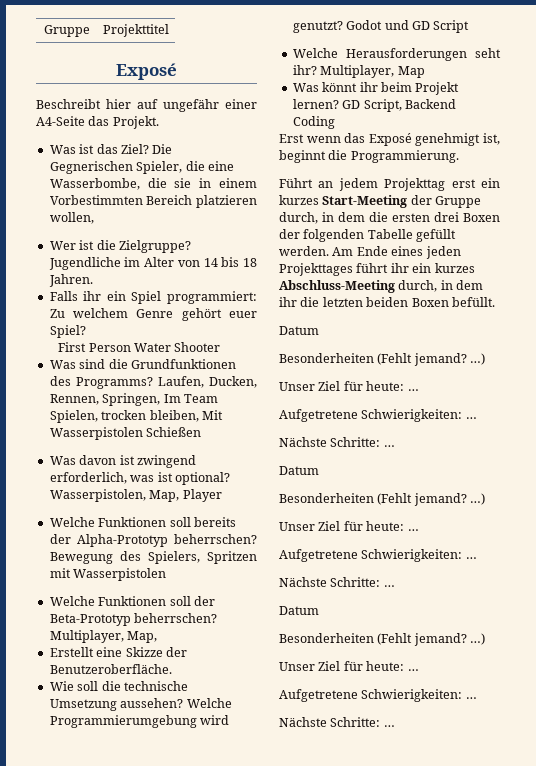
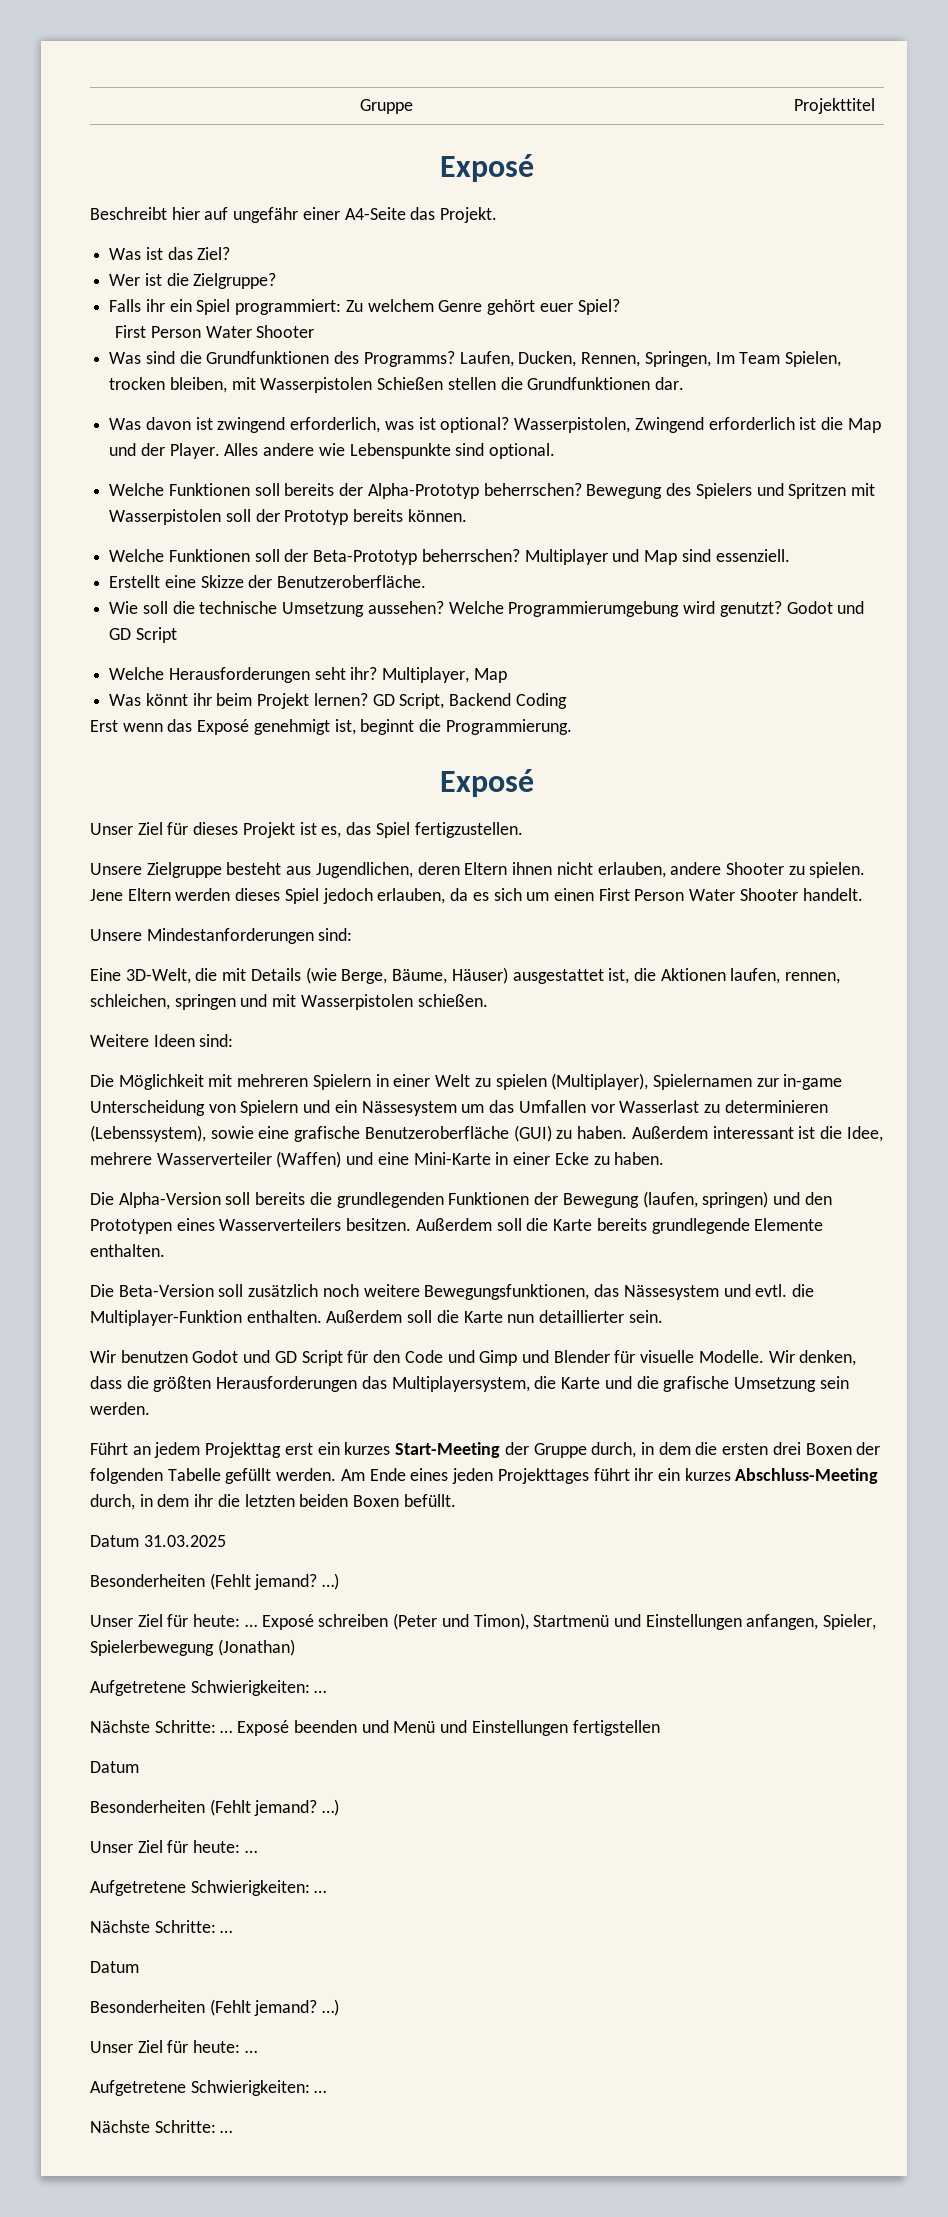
- Was ist das Ziel? Die Gegnerischen Spieler, die eine Wasserbombe, die sie in einem Vorbestimmten Bereich platzieren wollen,
- Wer ist die Zielgruppe? Jugendliche im Alter von 14 bis 18 Jahren.
+ Was ist das Ziel?
+ Wer ist die Zielgruppe?
- Laufen, Ducken, Rennen, Springen, Im Team Spielen, trocken bleiben, Mit Wasserpistolen Schießen
+ Laufen, Ducken, Rennen, Springen, Im Team Spielen, trocken bleiben, mit Wasserpistolen Schießen stellen die Grundfunktionen dar.
- Wasserpistolen, Map, Player
+ Wasserpistolen, Zwingend erforderlich ist die Map und der Player. Alles andere wie Lebenspunkte sind optional.
- Bewegung des Spielers, Spritzen mit Wasserpistolen
+ Bewegung des Spielers und Spritzen mit Wasserpistolen soll der Prototyp bereits können.
- Multiplayer, Map,
+ Multiplayer und Map sind essenziell.
  Erst wenn das Exposé genehmigt ist, beginnt die Programmierung.
+ Exposé
+ Unser Ziel für dieses Projekt ist es, das Spiel fertigzustellen.
+ Unsere Zielgruppe besteht aus Jugendlichen, deren Eltern ihnen nicht erlauben, andere Shooter zu spielen. Jene Eltern werden dieses Spiel jedoch erlauben, da es sich um einen First Person Water Shooter handelt.
+ Unsere Mindestanforderungen sind:
+ Eine 3D-Welt, die mit Details (wie Berge, Bäume, Häuser) ausgestattet ist, die Aktionen laufen, rennen, schleichen, springen und mit Wasserpistolen schießen.
+ Weitere Ideen sind:
+ Die Möglichkeit mit mehreren Spielern in einer Welt zu spielen (Multiplayer), Spielernamen zur in-game Unterscheidung von Spielern und ein Nässesystem um das Umfallen vor Wasserlast zu determinieren (Lebenssystem), sowie eine grafische Benutzeroberfläche (GUI) zu haben. Außerdem interessant ist die Idee, mehrere Wasserverteiler (Waffen) und eine Mini-Karte in einer Ecke zu haben.
+ Die Alpha-Version soll bereits die grundlegenden Funktionen der Bewegung (laufen, springen) und den Prototypen eines Wasserverteilers besitzen. Außerdem soll die Karte bereits grundlegende Elemente enthalten.
+ Die Beta-Version soll zusätzlich noch weitere Bewegungsfunktionen, das Nässesystem und evtl. die Multiplayer-Funktion enthalten. Außerdem soll die Karte nun detaillierter sein.
+ Wir benutzen Godot und GD Script für den Code und Gimp und Blender für visuelle Modelle. Wir denken, dass die größten Herausforderungen das Multiplayersystem, die Karte und die grafische Umsetzung sein werden.
  Am Ende eines jeden Projekttages führt ihr ein kurzes Abschluss-Meeting durch, in dem ihr die letzten beiden Boxen befüllt.
- Datum
+ Datum 31.03.2025
  Besonderheiten (Fehlt jemand? …)
- Unser Ziel für heute: …
+ Unser Ziel für heute: … Exposé schreiben (Peter und Timon), Startmenü und Einstellungen anfangen, Spieler, Spielerbewegung (Jonathan)
  Aufgetretene Schwierigkeiten: …
- Nächste Schritte: …
+ Nächste Schritte: … Exposé beenden und Menü und Einstellungen fertigstellen

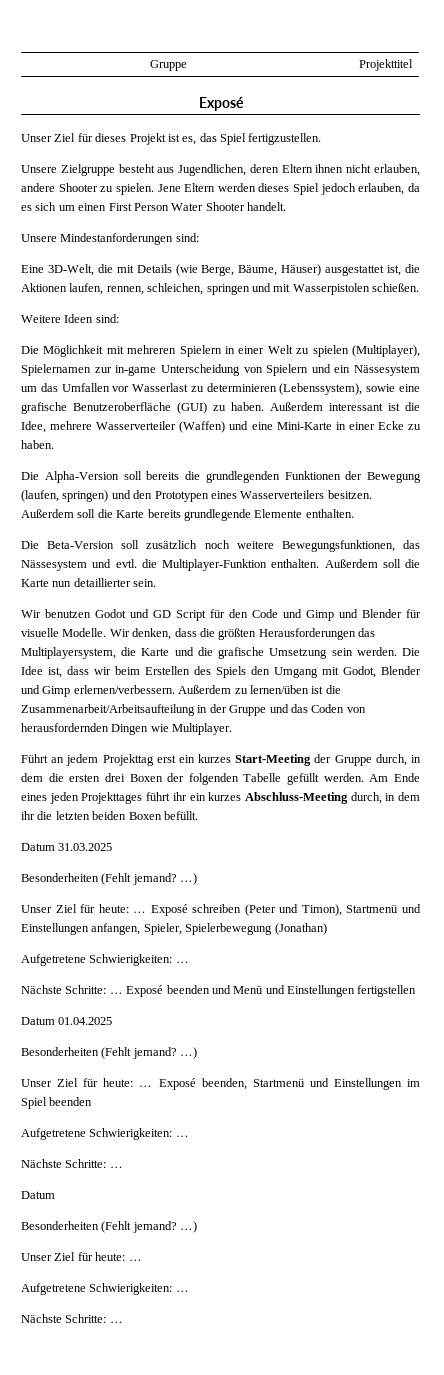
- Beschreibt hier auf ungefähr einer A4-Seite das Projekt.
- Was ist das Ziel?
- Wer ist die Zielgruppe?
- Falls ihr ein Spiel programmiert: Zu welchem Genre gehört euer Spiel?
- First Person Water Shooter
- Was sind die Grundfunktionen des Programms? Laufen, Ducken, Rennen, Springen, Im Team Spielen, trocken bleiben, mit Wasserpistolen Schießen stellen die Grundfunktionen dar.
- Was davon ist zwingend erforderlich, was ist optional? Wasserpistolen, Zwingend erforderlich ist die Map und der Player. Alles andere wie Lebenspunkte sind optional.
- Welche Funktionen soll bereits der Alpha-Prototyp beherrschen? Bewegung des Spielers und Spritzen mit Wasserpistolen soll der Prototyp bereits können.
- Welche Funktionen soll der Beta-Prototyp beherrschen? Multiplayer und Map sind essenziell.
- Erstellt eine Skizze der Benutzeroberfläche.
- Wie soll die technische Umsetzung aussehen? Welche Programmierumgebung wird genutzt? Godot und GD Script
- Welche Herausforderungen seht ihr? Multiplayer, Map
- Was könnt ihr beim Projekt lernen? GD Script, Backend Coding
- Erst wenn das Exposé genehmigt ist, beginnt die Programmierung.
- Exposé
+ Die Idee ist, dass wir beim Erstellen des Spiels den Umgang mit Godot, Blender und Gimp erlernen/verbessern. Außerdem zu lernen/üben ist die Zusammenarbeit/Arbeitsaufteilung in der Gruppe und das Coden von herausfordernden Dingen wie Multiplayer.
  Exposé beenden und Menü und Einstellungen fertigstellen
- Datum
+ Datum 01.04.2025
  Besonderheiten (Fehlt jemand? …)
- Unser Ziel für heute: …
+ Unser Ziel für heute: … Exposé beenden, Startmenü und Einstellungen im Spiel beenden

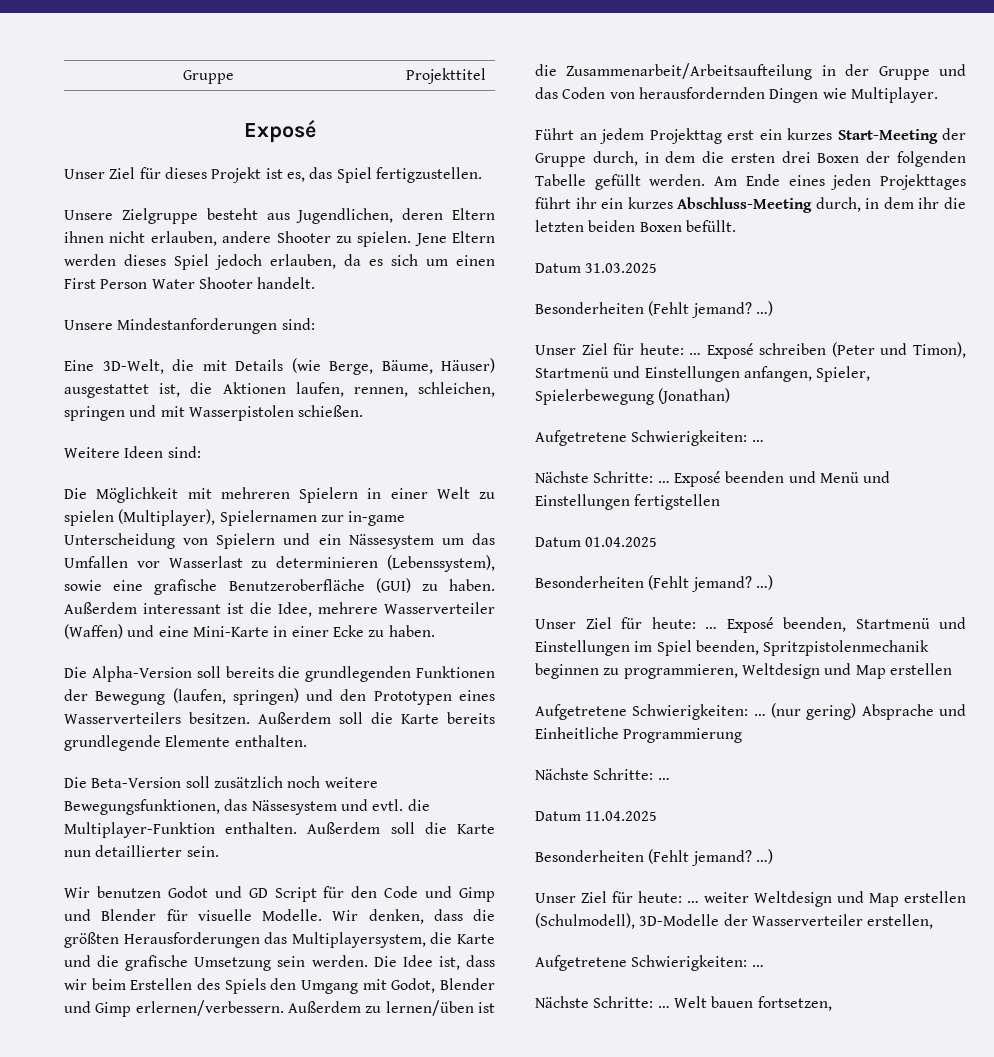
- Exposé beenden, Startmenü und Einstellungen im Spiel beenden
+ Exposé beenden, Startmenü und Einstellungen im Spiel beenden, Spritzpistolenmechanik beginnen zu programmieren, Weltdesign und Map erstellen
+ Aufgetretene Schwierigkeiten: … (nur gering) Absprache und Einheitliche Programmierung
+ Nächste Schritte: …
+ Datum 11.04.2025
+ Besonderheiten (Fehlt jemand? …)
+ Unser Ziel für heute: … weiter Weltdesign und Map erstellen (Schulmodell), 3D-Modelle der Wasserverteiler erstellen,
  Aufgetretene Schwierigkeiten: …
- Nächste Schritte: …
- Datum
- Besonderheiten (Fehlt jemand? …)
- Unser Ziel für heute: …
- Aufgetretene Schwierigkeiten: …
- Nächste Schritte: …
+ Nächste Schritte: … Welt bauen fortsetzen,

